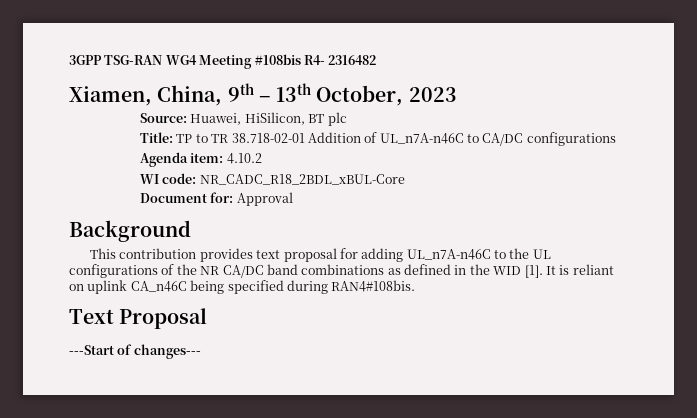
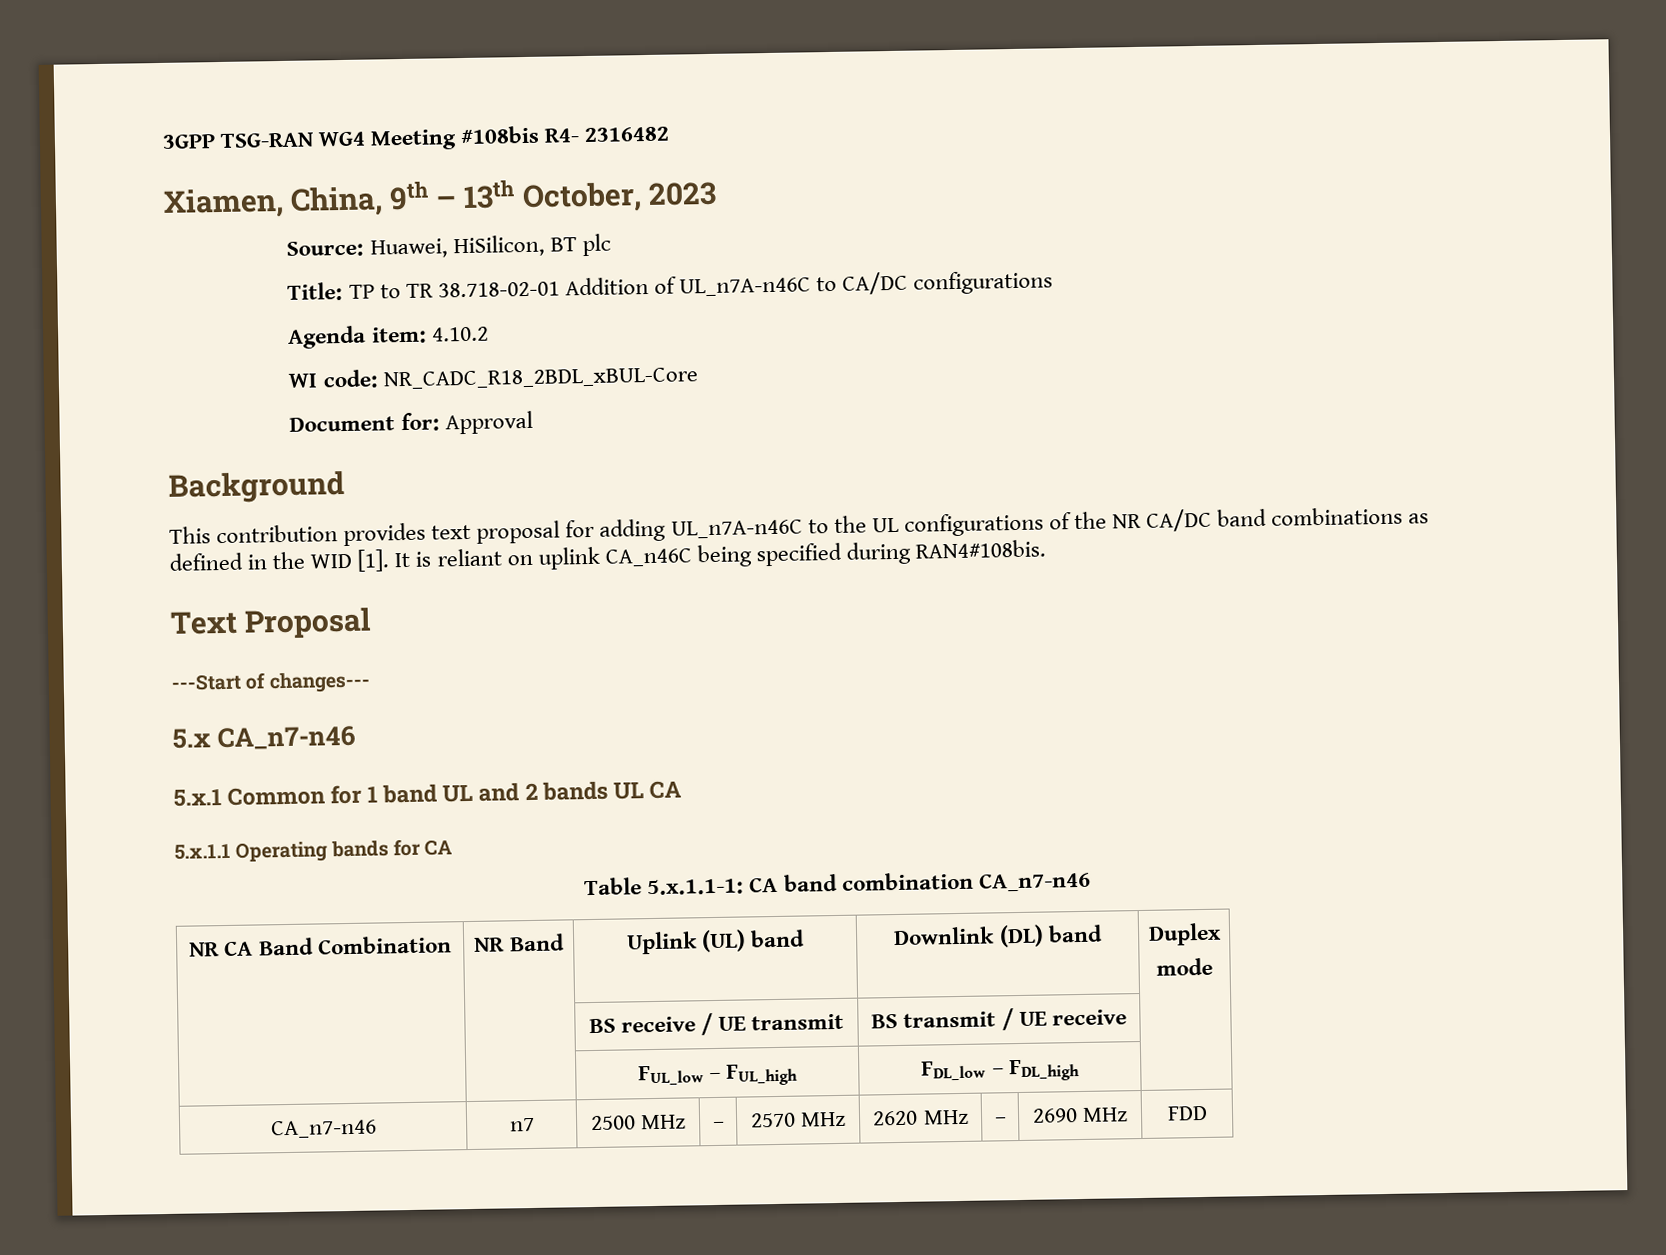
+ 5.x CA_n7-n46
+ 5.x.1 Common for 1 band UL and 2 bands UL CA
+ 5.x.1.1 Operating bands for CA
+ Table 5.x.1.1-1: CA band combination CA_n7-n46
+ NR CA Band Combination | NR Band | Uplink (UL) band | Downlink (DL) band | Duplex
+ mode
+ | | BS receive / UE transmit | BS transmit / UE receive |
+ | | FUL_low – FUL_high | FDL_low – FDL_high |
+ CA_n7-n46 | n7 | 2500 MHz | – | 2570 MHz | 2620 MHz | – | 2690 MHz | FDD

